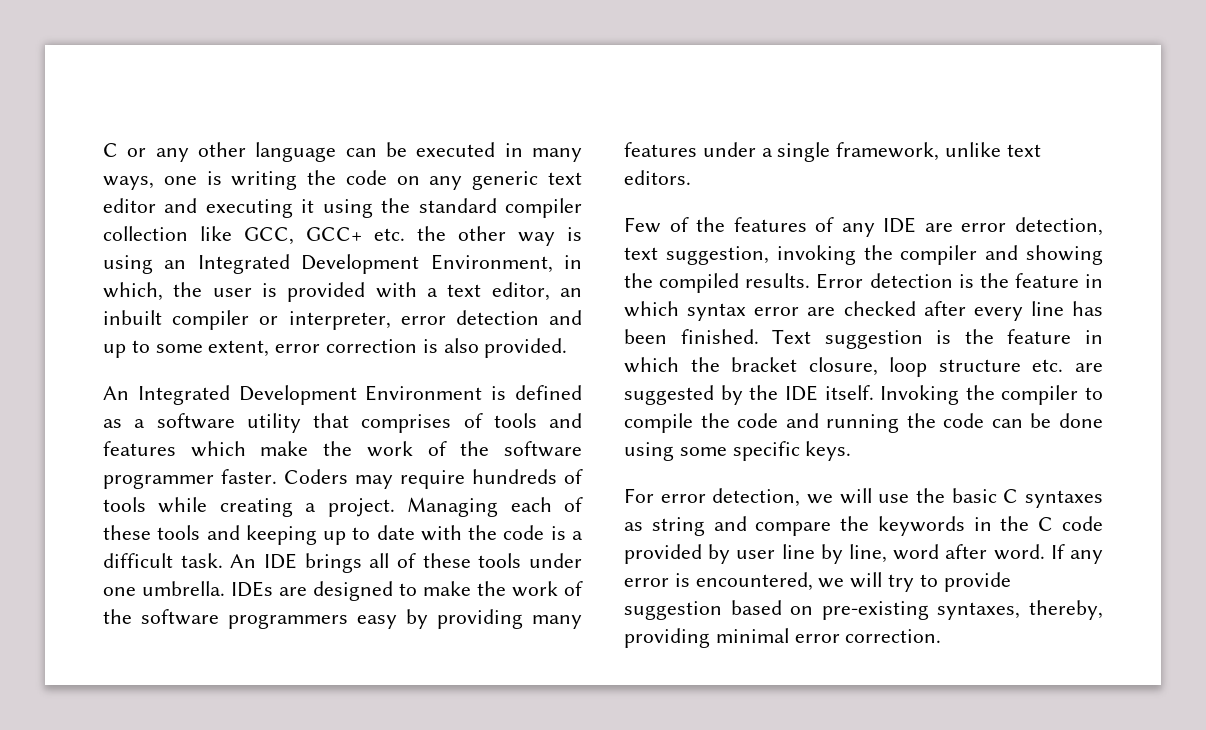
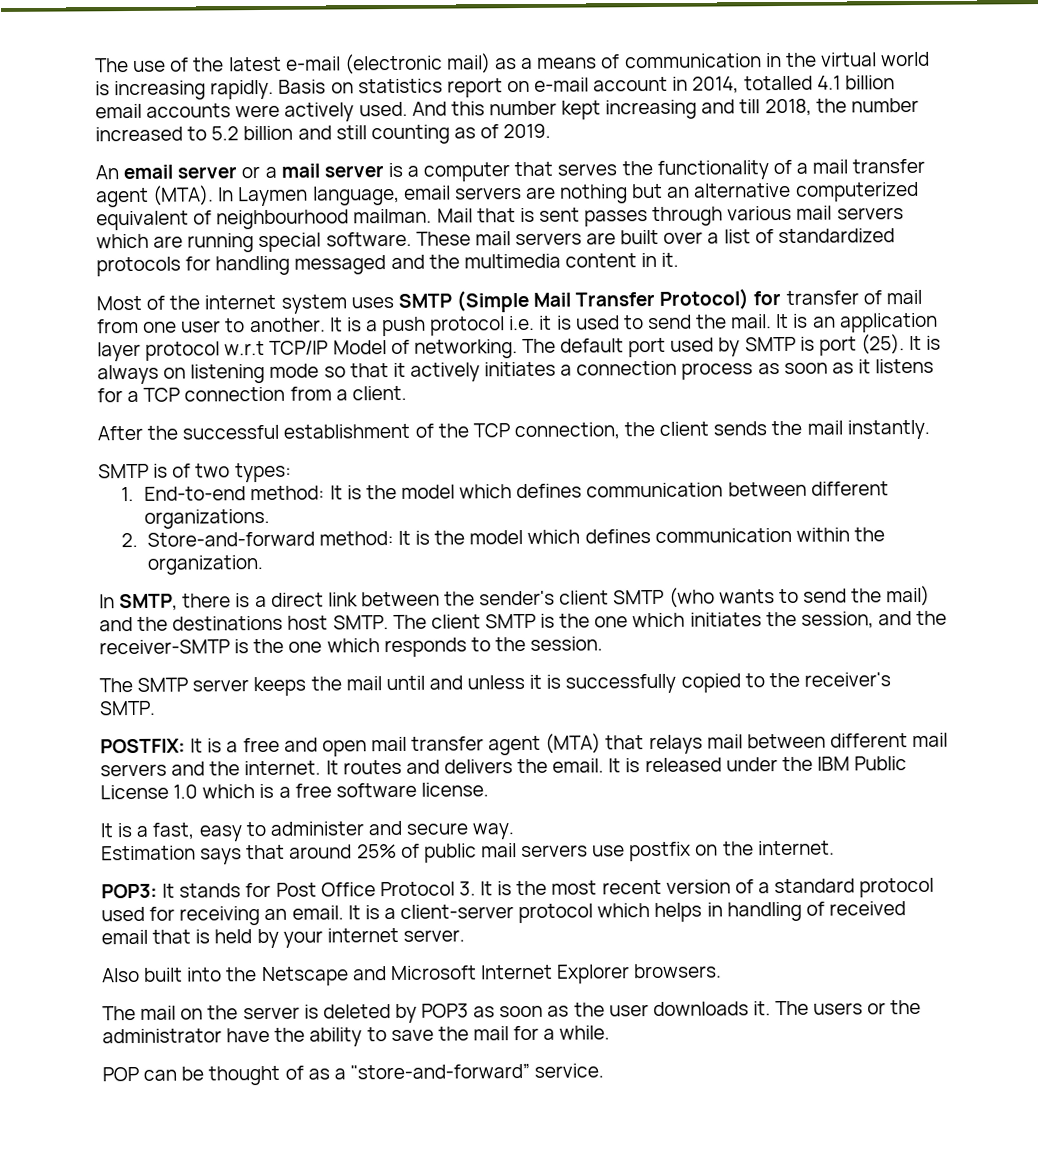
- C or any other language can be executed in many ways, one is writing the code on any generic text editor and executing it using the standard compiler collection like GCC, GCC+ etc. the other way is using an Integrated Development Environment, in which, the user is provided with a text editor, an inbuilt compiler or interpreter, error detection and up to some extent, error correction is also provided.
- An Integrated Development Environment is defined as a software utility that comprises of tools and features which make the work of the software programmer faster. Coders may require hundreds of tools while creating a project. Managing each of these tools and keeping up to date with the code is a difficult task. An IDE brings all of these tools under one umbrella. IDEs are designed to make the work of the software programmers easy by providing many features under a single framework, unlike text editors.
- Few of the features of any IDE are error detection, text suggestion, invoking the compiler and showing the compiled results. Error detection is the feature in which syntax error are checked after every line has been finished. Text suggestion is the feature in which the bracket closure, loop structure etc. are suggested by the IDE itself. Invoking the compiler to compile the code and running the code can be done using some specific keys.
- For error detection, we will use the basic C syntaxes as string and compare the keywords in the C code provided by user line by line, word after word. If any error is encountered, we will try to provide suggestion based on pre-existing syntaxes, thereby, providing minimal error correction.
+ The use of the latest e-mail (electronic mail) as a means of communication in the virtual world is increasing rapidly. Basis on statistics report on e-mail account in 2014, totalled 4.1 billion email accounts were actively used. And this number kept increasing and till 2018, the number increased to 5.2 billion and still counting as of 2019.
+ An email server or a mail server is a computer that serves the functionality of a mail transfer agent (MTA). In Laymen language, email servers are nothing but an alternative computerized equivalent of neighbourhood mailman. Mail that is sent passes through various mail servers which are running special software. These mail servers are built over a list of standardized protocols for handling messaged and the multimedia content in it.
+ Most of the internet system uses SMTP (Simple Mail Transfer Protocol) for transfer of mail from one user to another. It is a push protocol i.e. it is used to send the mail. It is an application layer protocol w.r.t TCP/IP Model of networking. The default port used by SMTP is port (25). It is always on listening mode so that it actively initiates a connection process as soon as it listens for a TCP connection from a client.
+ After the successful establishment of the TCP connection, the client sends the mail instantly.
+ SMTP is of two types:
+ 1. End-to-end method: It is the model which defines communication between different organizations.
+ 2. Store-and-forward method: It is the model which defines communication within the organization.
+ In SMTP, there is a direct link between the sender's client SMTP (who wants to send the mail) and the destinations host SMTP. The client SMTP is the one which initiates the session, and the receiver-SMTP is the one which responds to the session.
+ The SMTP server keeps the mail until and unless it is successfully copied to the receiver's SMTP.
+ POSTFIX: It is a free and open mail transfer agent (MTA) that relays mail between different mail servers and the internet. It routes and delivers the email. It is released under the IBM Public License 1.0 which is a free software license.
+ It is a fast, easy to administer and secure way.
+ Estimation says that around 25% of public mail servers use postfix on the internet.
+ POP3: It stands for Post Office Protocol 3. It is the most recent version of a standard protocol used for receiving an email. It is a client-server protocol which helps in handling of received email that is held by your internet server.
+ Also built into the Netscape and Microsoft Internet Explorer browsers.
+ The mail on the server is deleted by POP3 as soon as the user downloads it. The users or the administrator have the ability to save the mail for a while.
+ POP can be thought of as a "store-and-forward” service.

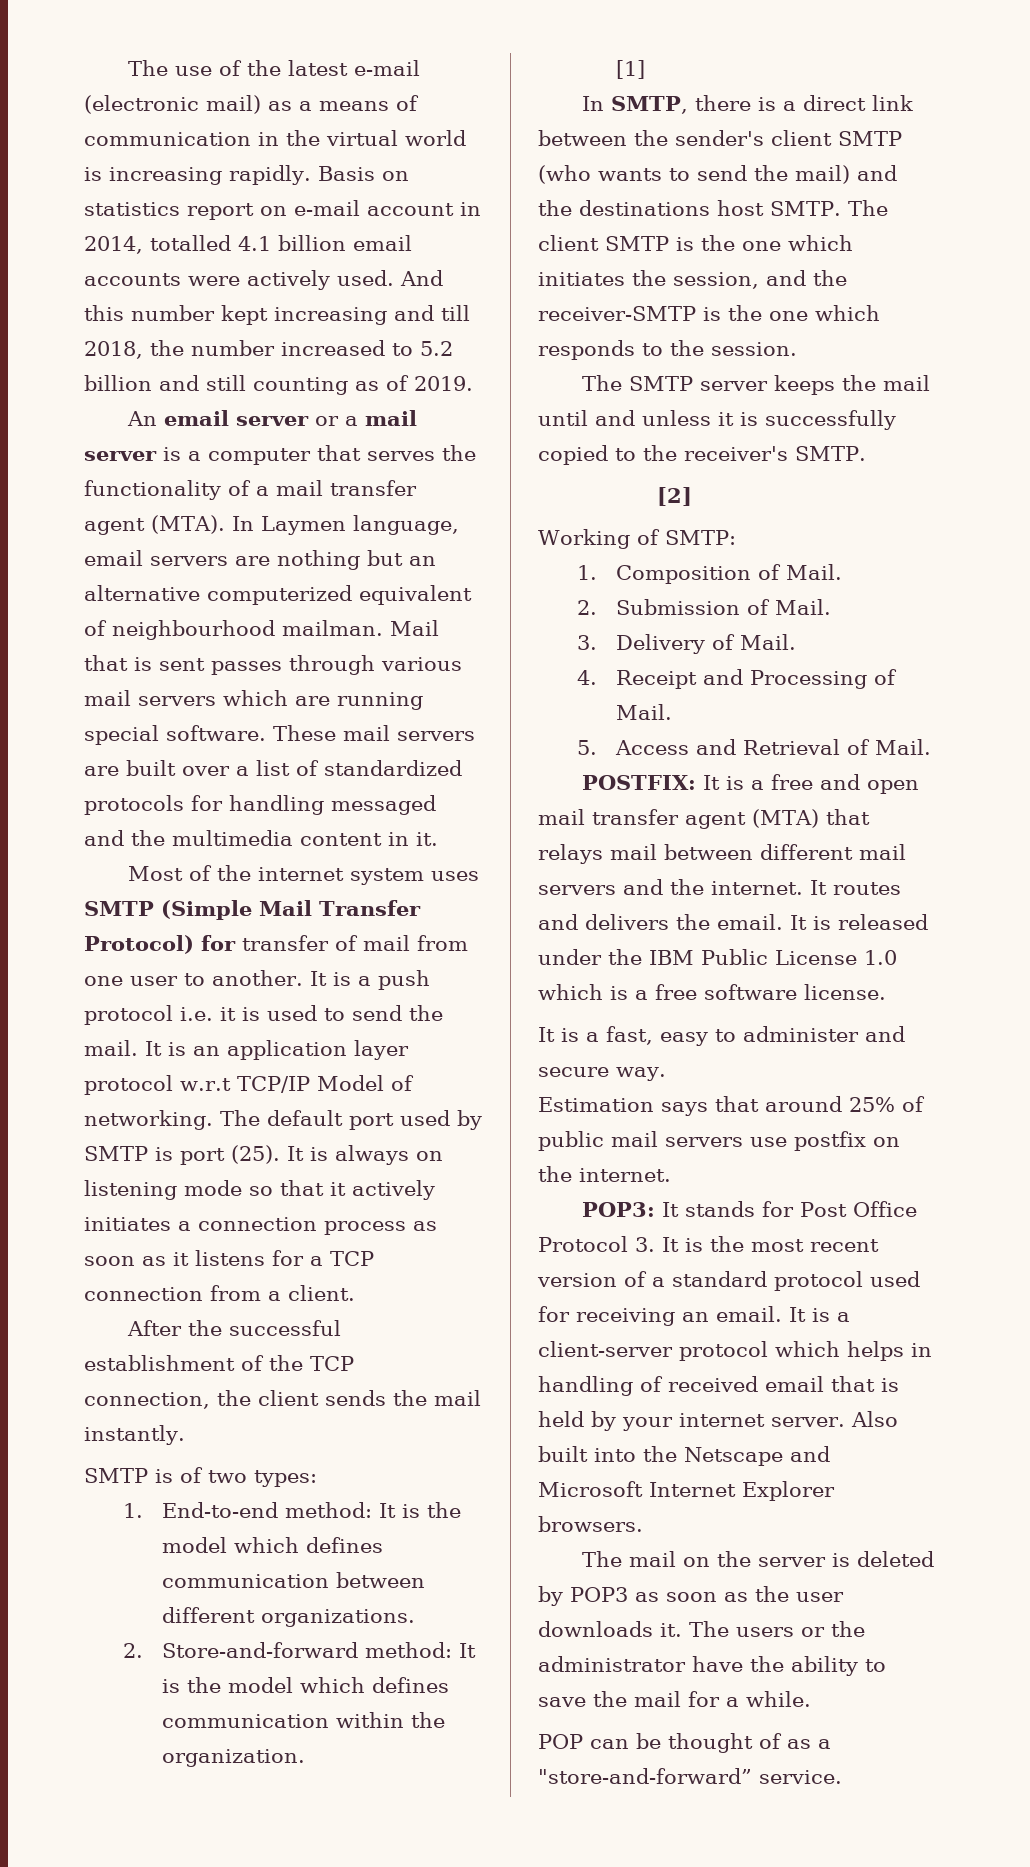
+ [1]
+ [2]
+ Working of SMTP:
+ 1. Composition of Mail.
+ 2. Submission of Mail.
+ 3. Delivery of Mail.
+ 4. Receipt and Processing of Mail.
+ 5. Access and Retrieval of Mail.
- It is a client-server protocol which helps in handling of received email that is held by your internet server.
- Also built into the Netscape and Microsoft Internet Explorer browsers.
+ It is a client-server protocol which helps in handling of received email that is held by your internet server. Also built into the Netscape and Microsoft Internet Explorer browsers.

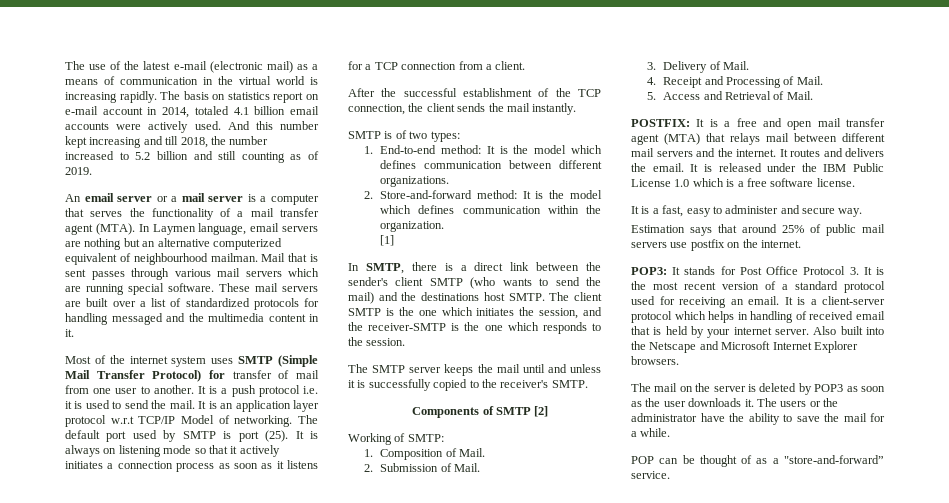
- Basis on statistics report on e-mail account in 2014, totalled 4.1 billion email accounts were actively used.
+ The basis on statistics report on e-mail account in 2014, totaled 4.1 billion email accounts were actively used.
- [2]
+ Components of SMTP [2]

